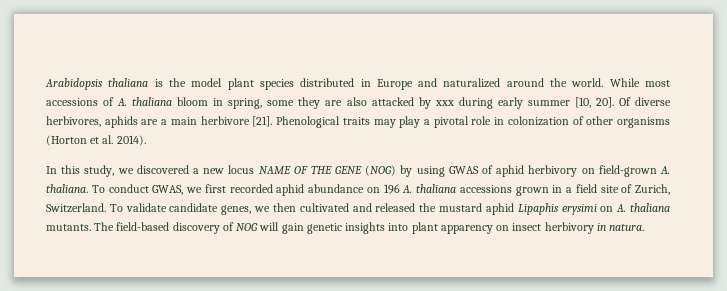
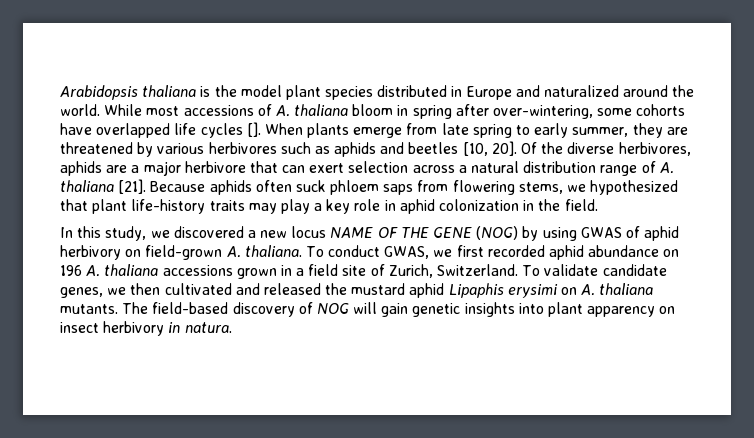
- While most accessions of A. thaliana bloom in spring, some they are also attacked by xxx during early summer [10, 20].
+ While most accessions of A. thaliana bloom in spring after over-wintering, some cohorts have overlapped life cycles []. When plants emerge from late spring to early summer, they are threatened by various herbivores such as aphids and beetles [10, 20].
- Of diverse herbivores, aphids are a main herbivore [21]. Phenological traits may play a pivotal role in colonization of other organisms (Horton et al. 2014).
+ Of the diverse herbivores, aphids are a major herbivore that can exert selection across a natural distribution range of A. thaliana [21]. Because aphids often suck phloem saps from flowering stems, we hypothesized that plant life-history traits may play a key role in aphid colonization in the field.

